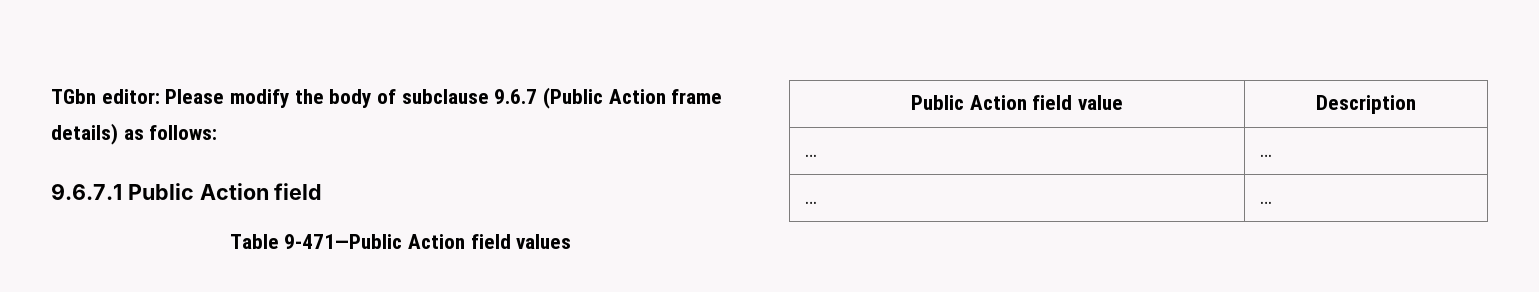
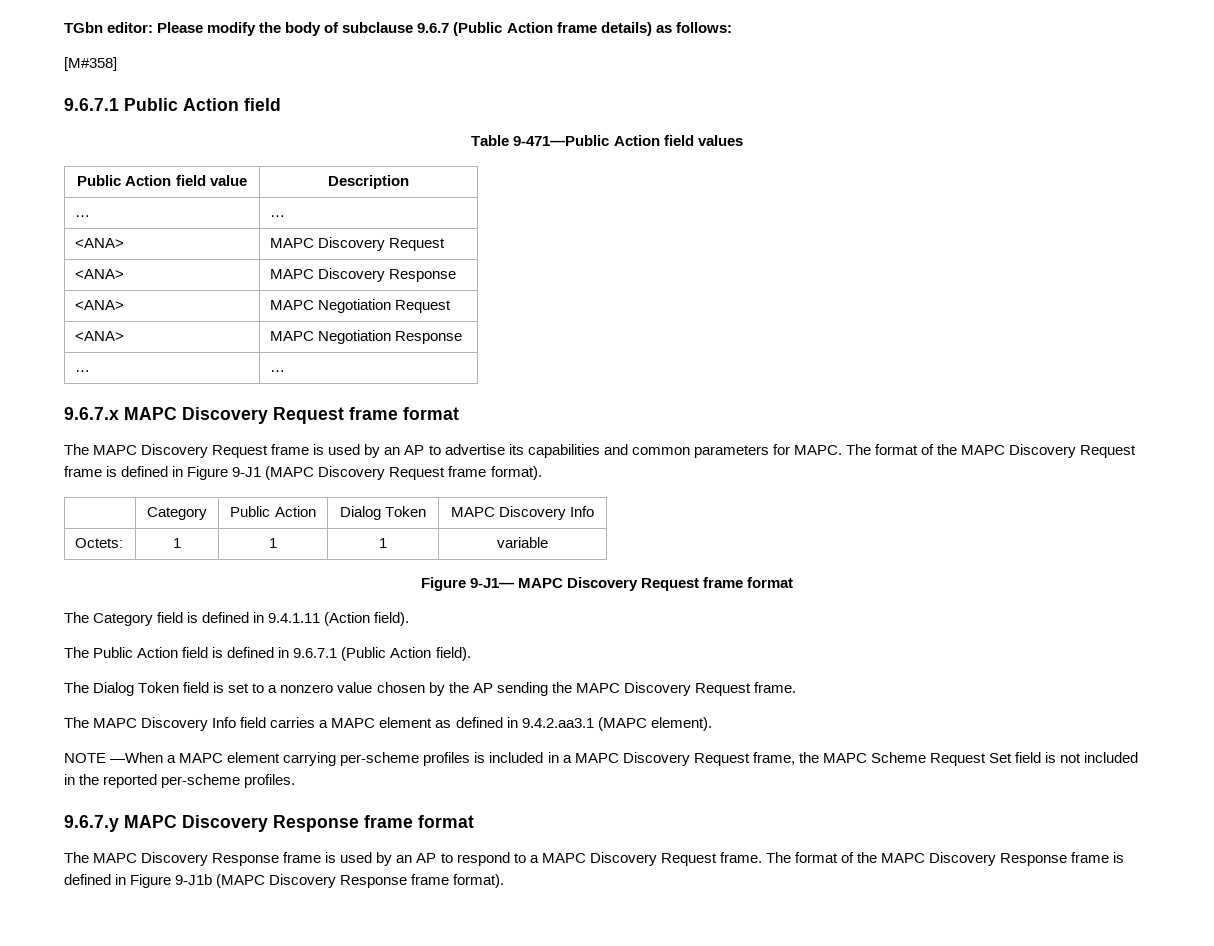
+ [M#358]
  Public Action field value | Description
  … | …
+ <ANA> | MAPC Discovery Request
+ <ANA> | MAPC Discovery Response
+ <ANA> | MAPC Negotiation Request
+ <ANA> | MAPC Negotiation Response
  … | …
+ 9.6.7.x MAPC Discovery Request frame format
+ The MAPC Discovery Request frame is used by an AP to advertise its capabilities and common parameters for MAPC. The format of the MAPC Discovery Request frame is defined in Figure 9-J1 (MAPC Discovery Request frame format).
+ | Category | Public Action | Dialog Token | MAPC Discovery Info
+ Octets: | 1 | 1 | 1 | variable
+ Figure 9-J1— MAPC Discovery Request frame format
+ The Category field is defined in 9.4.1.11 (Action field).
+ The Public Action field is defined in 9.6.7.1 (Public Action field).
+ The Dialog Token field is set to a nonzero value chosen by the AP sending the MAPC Discovery Request frame.
+ The MAPC Discovery Info field carries a MAPC element as defined in 9.4.2.aa3.1 (MAPC element).
+ NOTE —When a MAPC element carrying per-scheme profiles is included in a MAPC Discovery Request frame, the MAPC Scheme Request Set field is not included in the reported per-scheme profiles.
+ 9.6.7.y MAPC Discovery Response frame format
+ The MAPC Discovery Response frame is used by an AP to respond to a MAPC Discovery Request frame. The format of the MAPC Discovery Response frame is defined in Figure 9-J1b (MAPC Discovery Response frame format).

